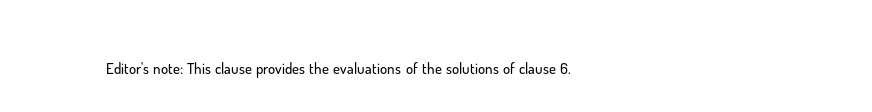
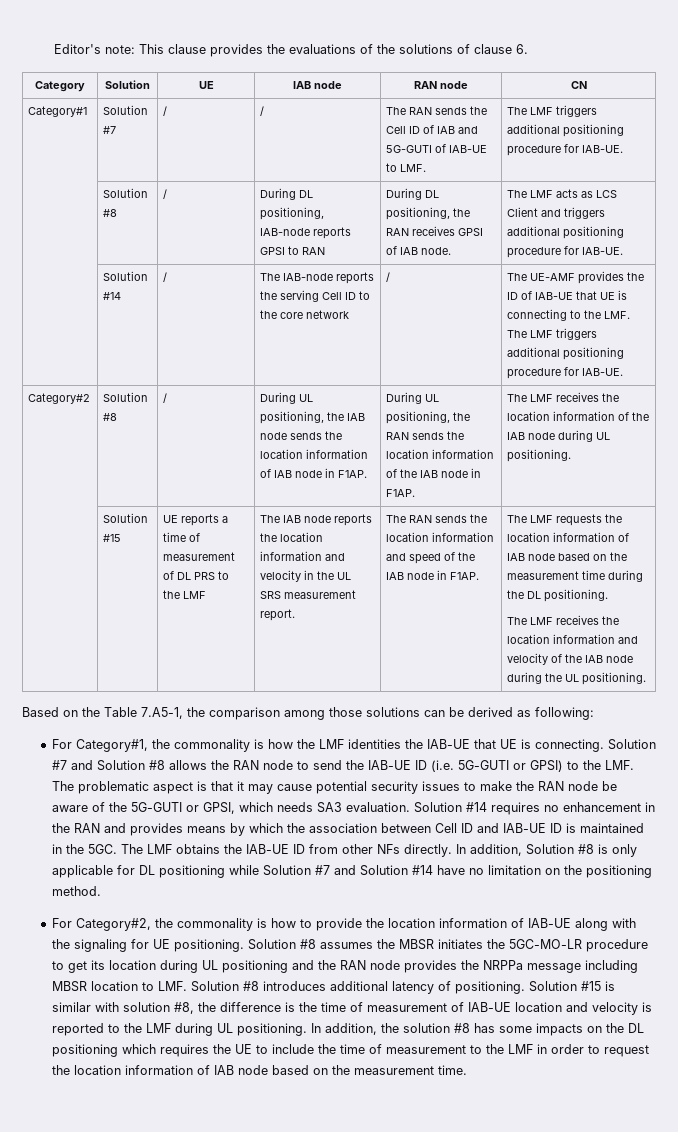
+ Category | Solution | UE | IAB node | RAN node | CN
+ Category#1 | Solution #7 | / | / | The RAN sends the Cell ID of IAB and 5G-GUTI of IAB-UE to LMF. | The LMF triggers additional positioning procedure for IAB-UE.
+ | Solution #8 | / | During DL positioning, IAB-node reports GPSI to RAN | During DL positioning, the RAN receives GPSI of IAB node. | The LMF acts as LCS Client and triggers additional positioning procedure for IAB-UE.
+ | Solution #14 | / | The IAB-node reports the serving Cell ID to the core network | / | The UE-AMF provides the ID of IAB-UE that UE is connecting to the LMF. The LMF triggers additional positioning procedure for IAB-UE.
+ Category#2 | Solution #8 | / | During UL positioning, the IAB node sends the location information of IAB node in F1AP. | During UL positioning, the RAN sends the location information of the IAB node in F1AP. | The LMF receives the location information of the IAB node during UL positioning.
+ | Solution #15 | UE reports a time of measurement of DL PRS to the LMF | The IAB node reports the location information and velocity in the UL SRS measurement report. | The RAN sends the location information and speed of the IAB node in F1AP. | The LMF requests the location information of IAB node based on the measurement time during the DL positioning.
+ The LMF receives the location information and velocity of the IAB node during the UL positioning.
+ Based on the Table 7.A5-1, the comparison among those solutions can be derived as following:
+ For Category#1, the commonality is how the LMF identities the IAB-UE that UE is connecting. Solution #7 and Solution #8 allows the RAN node to send the IAB-UE ID (i.e. 5G-GUTI or GPSI) to the LMF. The problematic aspect is that it may cause potential security issues to make the RAN node be aware of the 5G-GUTI or GPSI, which needs SA3 evaluation. Solution #14 requires no enhancement in the RAN and provides means by which the association between Cell ID and IAB-UE ID is maintained in the 5GC. The LMF obtains the IAB-UE ID from other NFs directly. In addition, Solution #8 is only applicable for DL positioning while Solution #7 and Solution #14 have no limitation on the positioning method.
+ For Category#2, the commonality is how to provide the location information of IAB-UE along with the signaling for UE positioning. Solution #8 assumes the MBSR initiates the 5GC-MO-LR procedure to get its location during UL positioning and the RAN node provides the NRPPa message including MBSR location to LMF. Solution #8 introduces additional latency of positioning. Solution #15 is similar with solution #8, the difference is the time of measurement of IAB-UE location and velocity is reported to the LMF during UL positioning. In addition, the solution #8 has some impacts on the DL positioning which requires the UE to include the time of measurement to the LMF in order to request the location information of IAB node based on the measurement time.

